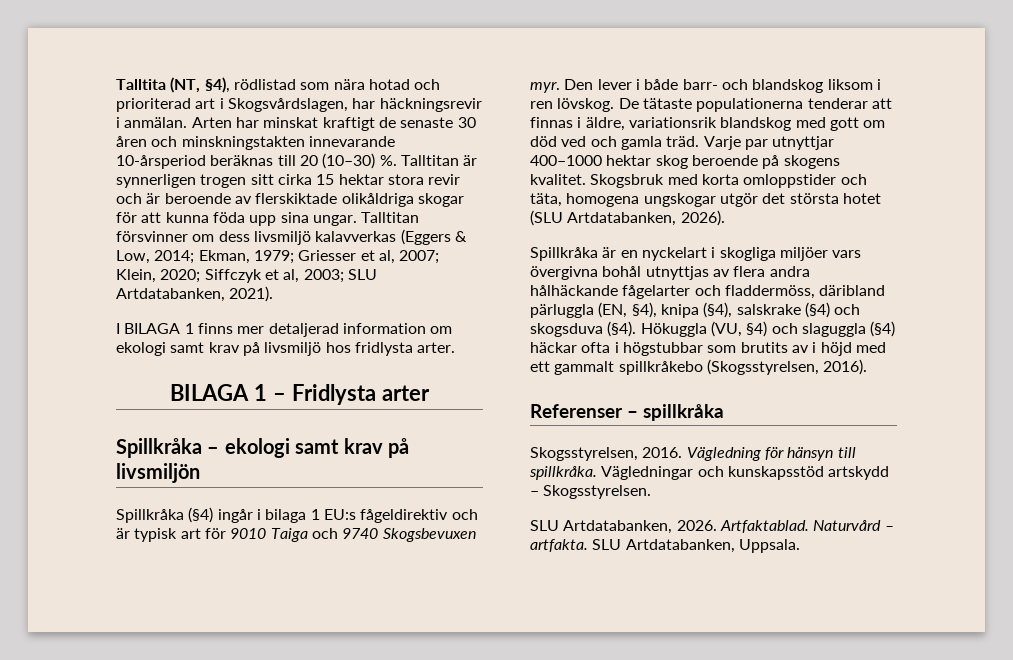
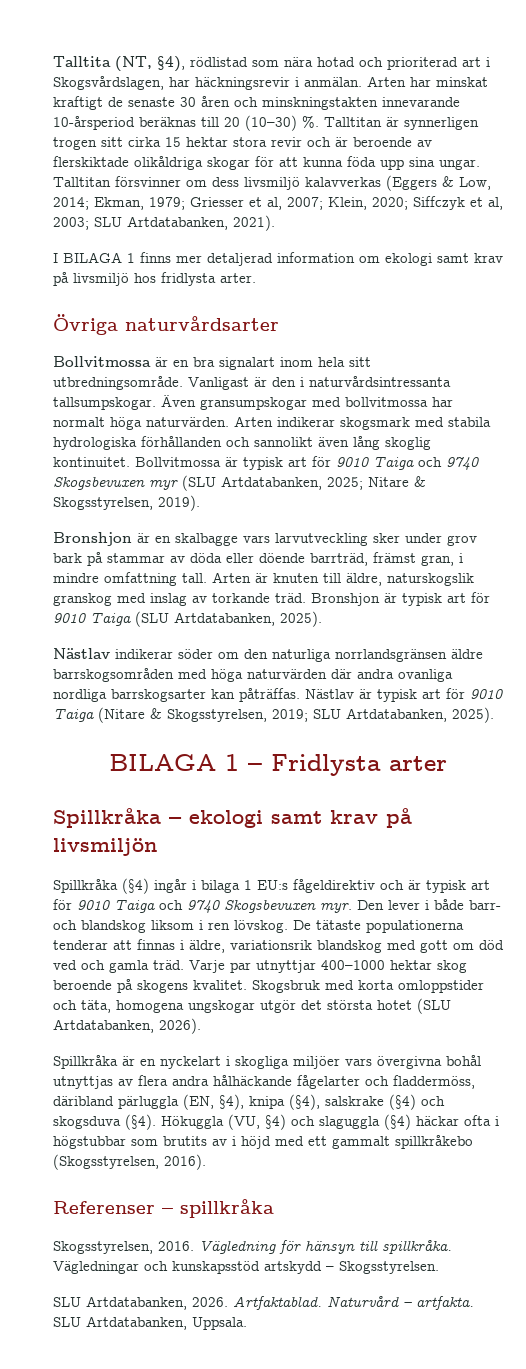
+ Övriga naturvårdsarter
+ Bollvitmossa är en bra signalart inom hela sitt utbredningsområde. Vanligast är den i naturvårdsintressanta tallsumpskogar. Även gransumpskogar med bollvitmossa har normalt höga naturvärden. Arten indikerar skogsmark med stabila hydrologiska förhållanden och sannolikt även lång skoglig kontinuitet. Bollvitmossa är typisk art för 9010 Taiga och 9740 Skogsbevuxen myr (SLU Artdatabanken, 2025; Nitare & Skogsstyrelsen, 2019).
+ Bronshjon är en skalbagge vars larvutveckling sker under grov bark på stammar av döda eller döende barrträd, främst gran, i mindre omfattning tall. Arten är knuten till äldre, naturskogslik granskog med inslag av torkande träd. Bronshjon är typisk art för 9010 Taiga (SLU Artdatabanken, 2025).
+ Nästlav indikerar söder om den naturliga norrlandsgränsen äldre barrskogsområden med höga naturvärden där andra ovanliga nordliga barrskogsarter kan påträffas. Nästlav är typisk art för 9010 Taiga (Nitare & Skogsstyrelsen, 2019; SLU Artdatabanken, 2025).

